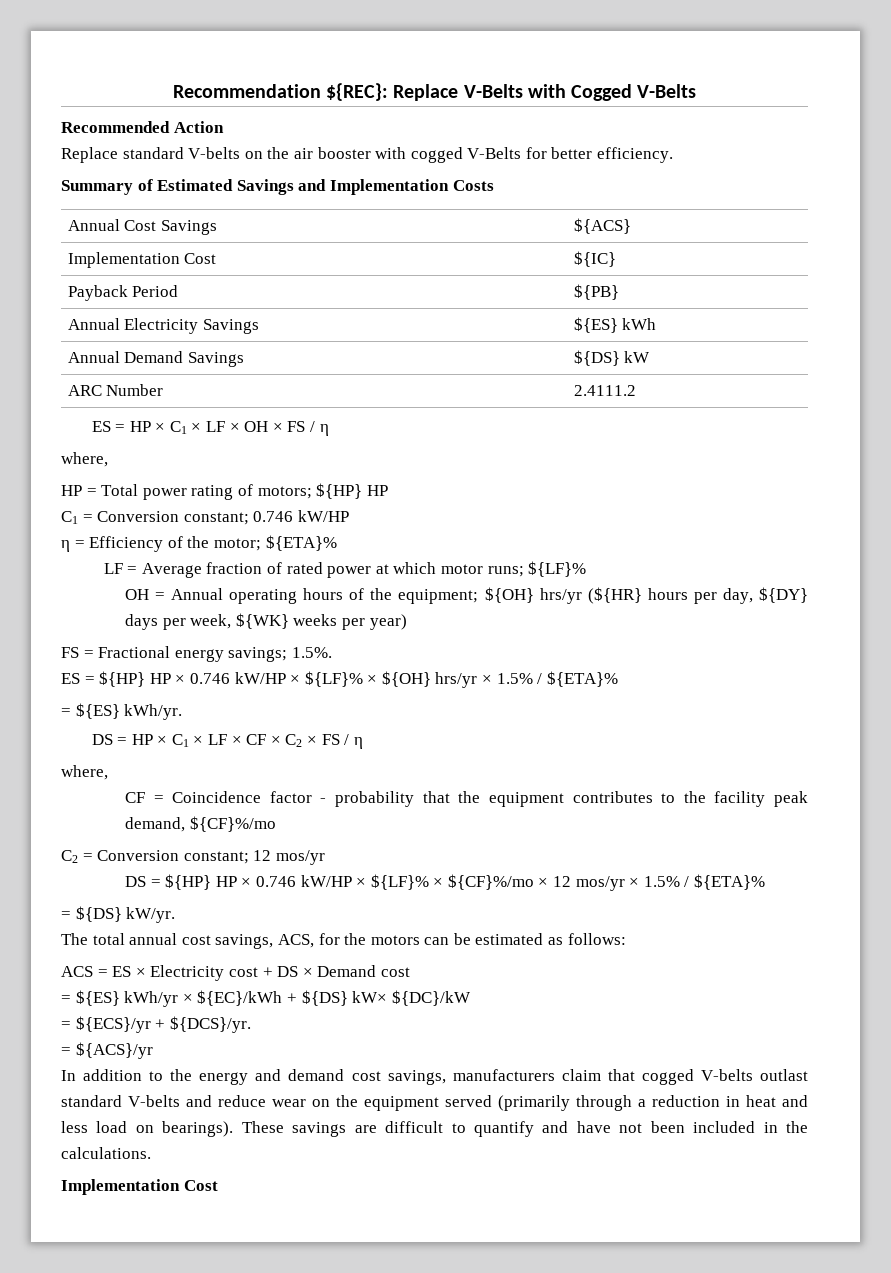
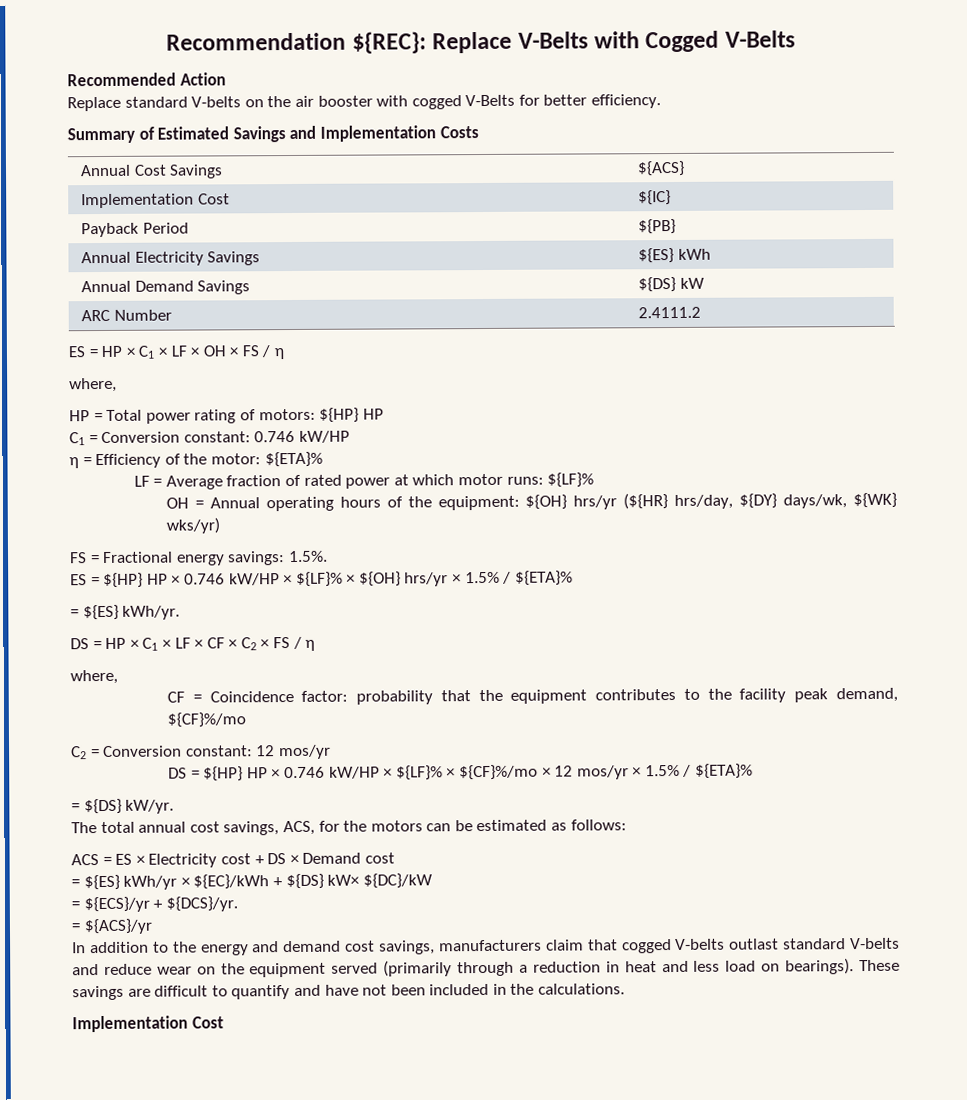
- HP = Total power rating of motors; ${HP} HP
+ HP = Total power rating of motors: ${HP} HP
- C1 = Conversion constant; 0.746 kW/HP
+ C1 = Conversion constant: 0.746 kW/HP
- η = Efficiency of the motor; ${ETA}%
+ η = Efficiency of the motor: ${ETA}%
- LF = Average fraction of rated power at which motor runs; ${LF}%
+ LF = Average fraction of rated power at which motor runs: ${LF}%
- OH = Annual operating hours of the equipment; ${OH} hrs/yr (${HR} hours per day, ${DY} days per week, ${WK} weeks per year)
+ OH = Annual operating hours of the equipment: ${OH} hrs/yr (${HR} hrs/day, ${DY} days/wk, ${WK} wks/yr)
- FS = Fractional energy savings; 1.5%.
+ FS = Fractional energy savings: 1.5%.
- CF = Coincidence factor - probability that the equipment contributes to the facility peak demand, ${CF}%/mo
+ CF = Coincidence factor: probability that the equipment contributes to the facility peak demand, ${CF}%/mo
- C2 = Conversion constant; 12 mos/yr
+ C2 = Conversion constant: 12 mos/yr

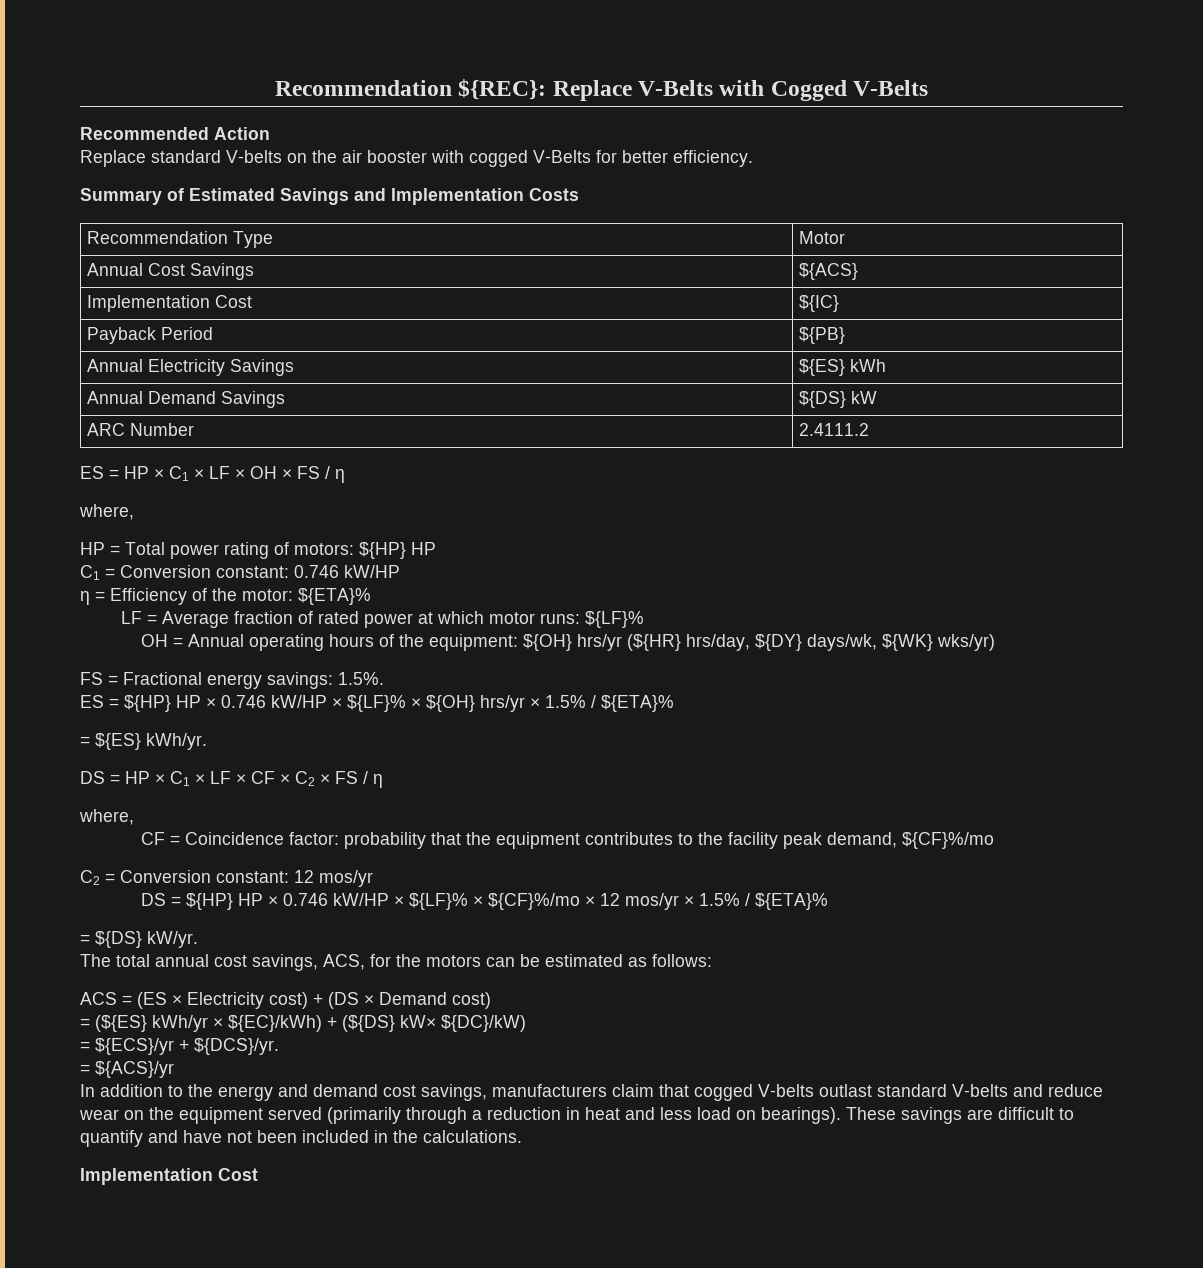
+ Recommendation Type | Motor
- ACS = ES × Electricity cost + DS × Demand cost
- = ${ES} kWh/yr × ${EC}/kWh + ${DS} kW× ${DC}/kW
+ ACS = (ES × Electricity cost) + (DS × Demand cost)
+ = (${ES} kWh/yr × ${EC}/kWh) + (${DS} kW× ${DC}/kW)

